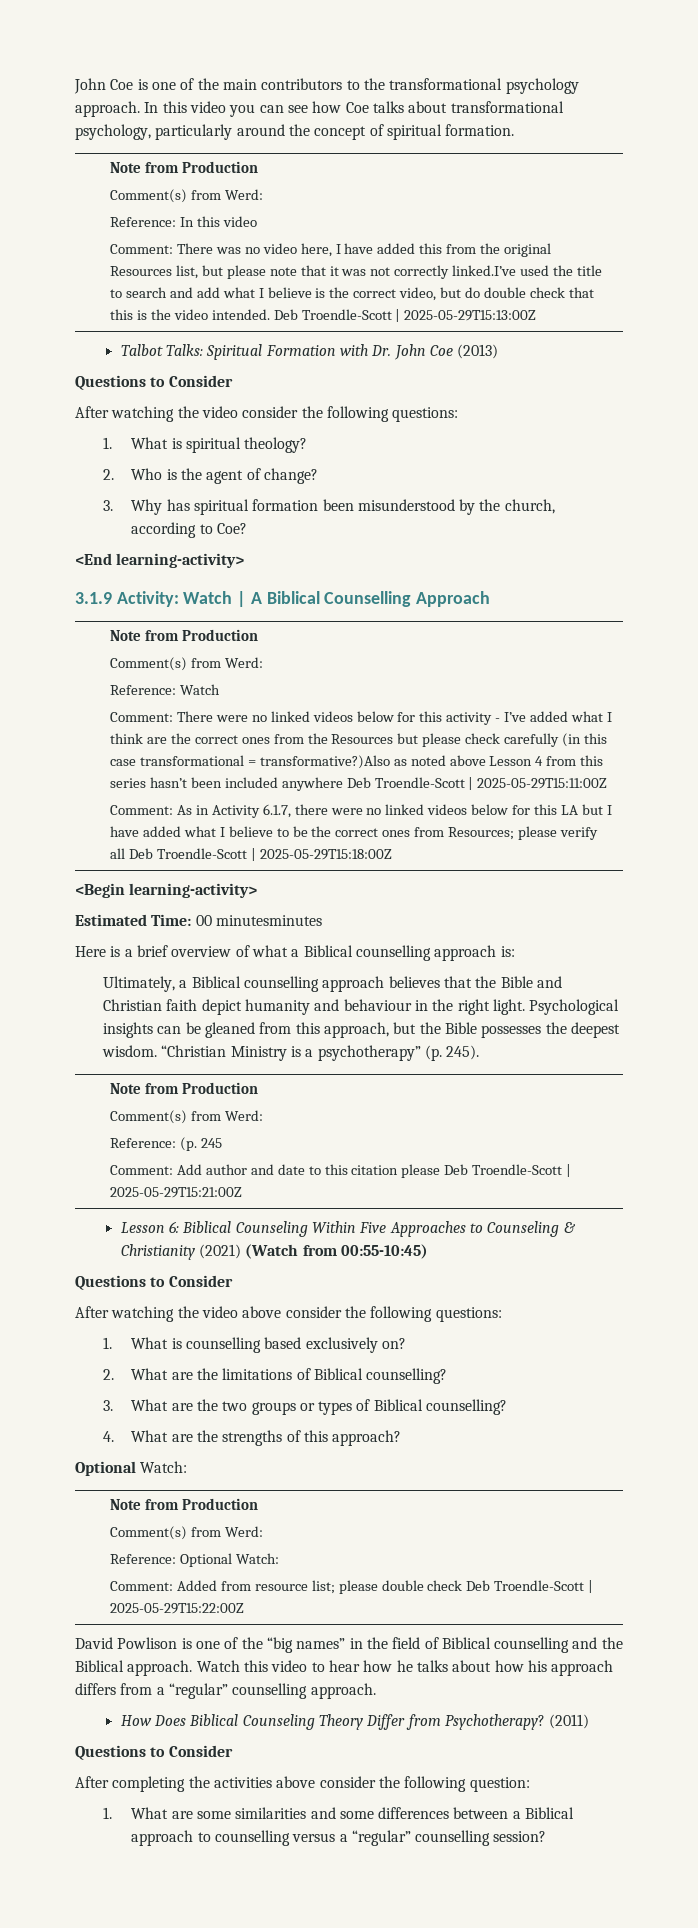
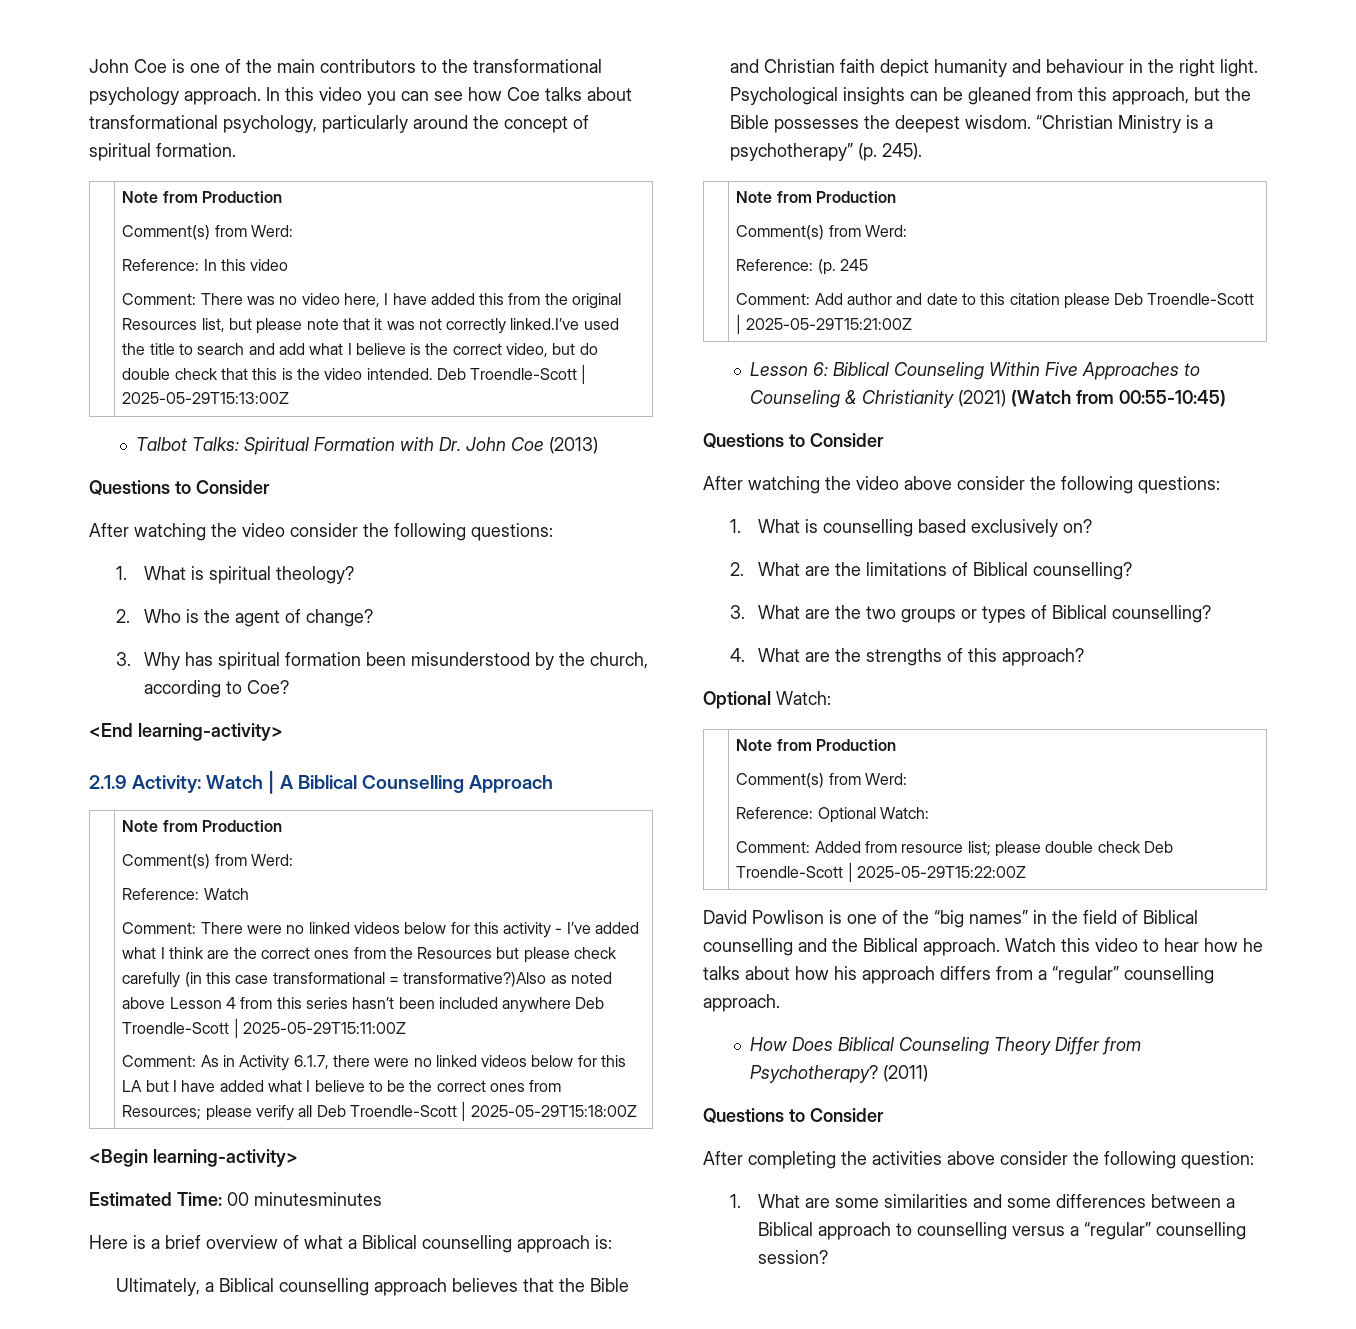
- 3.1.9 Activity: Watch | A Biblical Counselling Approach
+ 2.1.9 Activity: Watch | A Biblical Counselling Approach

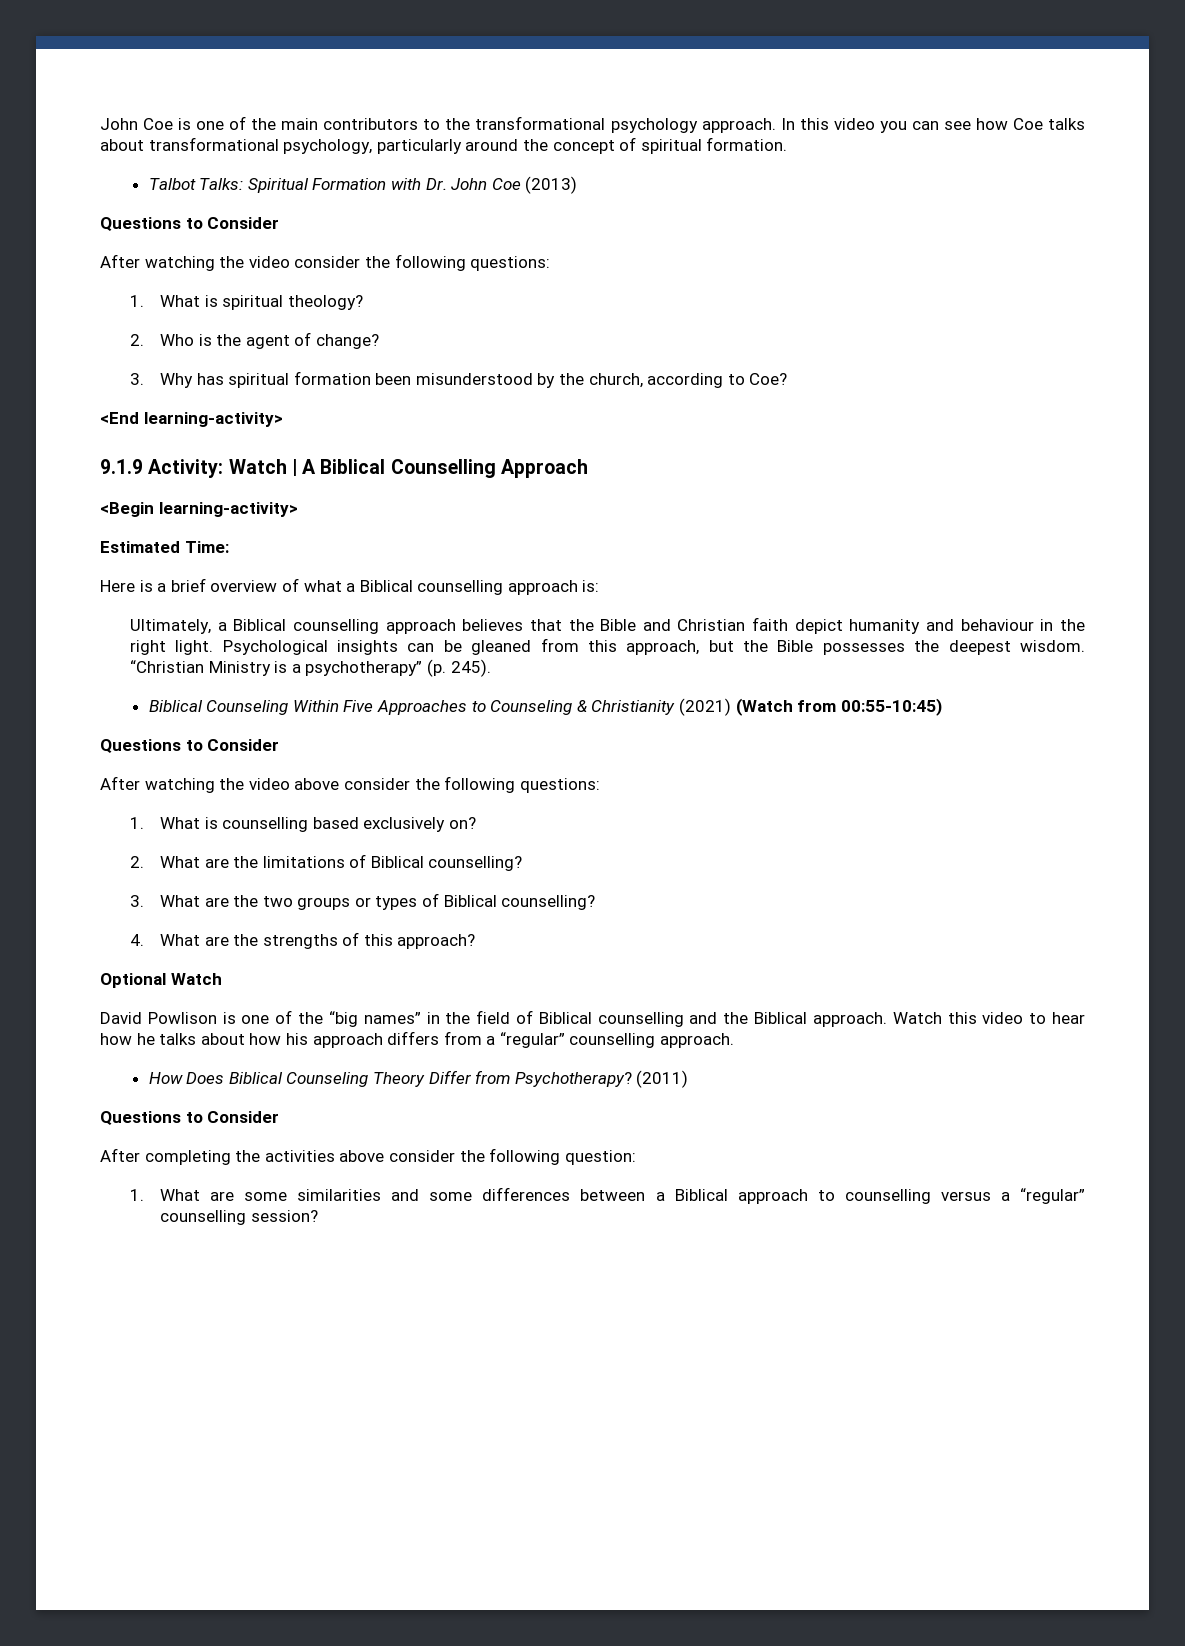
  In this video you can see how Coe talks about transformational psychology, particularly around the concept of spiritual formation.
- | Note from Production
- Comment(s) from Werd:
- Reference: In this video
- Comment: There was no video here, I have added this from the original Resources list, but please note that it was not correctly linked.I’ve used the title to search and add what I believe is the correct video, but do double check that this is the video intended. Deb Troendle-Scott | 2025-05-29T15:13:00Z
- 2.1.9 Activity: Watch | A Biblical Counselling Approach
- | Note from Production
- Comment(s) from Werd:
- Reference: Watch
- Comment: There were no linked videos below for this activity - I’ve added what I think are the correct ones from the Resources but please check carefully (in this case transformational = transformative?)Also as noted above Lesson 4 from this series hasn’t been included anywhere Deb Troendle-Scott | 2025-05-29T15:11:00Z
- Comment: As in Activity 6.1.7, there were no linked videos below for this LA but I have added what I believe to be the correct ones from Resources; please verify all Deb Troendle-Scott | 2025-05-29T15:18:00Z
+ 9.1.9 Activity: Watch | A Biblical Counselling Approach
- Estimated Time: 00 minutesminutes
+ Estimated Time:
  “Christian Ministry is a psychotherapy” (p. 245).
- | Note from Production
- Comment(s) from Werd:
- Reference: (p. 245
- Comment: Add author and date to this citation please Deb Troendle-Scott | 2025-05-29T15:21:00Z
- Lesson 6: Biblical Counseling Within Five Approaches to Counseling & Christianity (2021) (Watch from 00:55-10:45)
+ Biblical Counseling Within Five Approaches to Counseling & Christianity (2021) (Watch from 00:55-10:45)
  4. What are the strengths of this approach?
- Optional Watch:
- | Note from Production
- Comment(s) from Werd:
- Reference: Optional Watch:
- Comment: Added from resource list; please double check Deb Troendle-Scott | 2025-05-29T15:22:00Z
+ Optional Watch

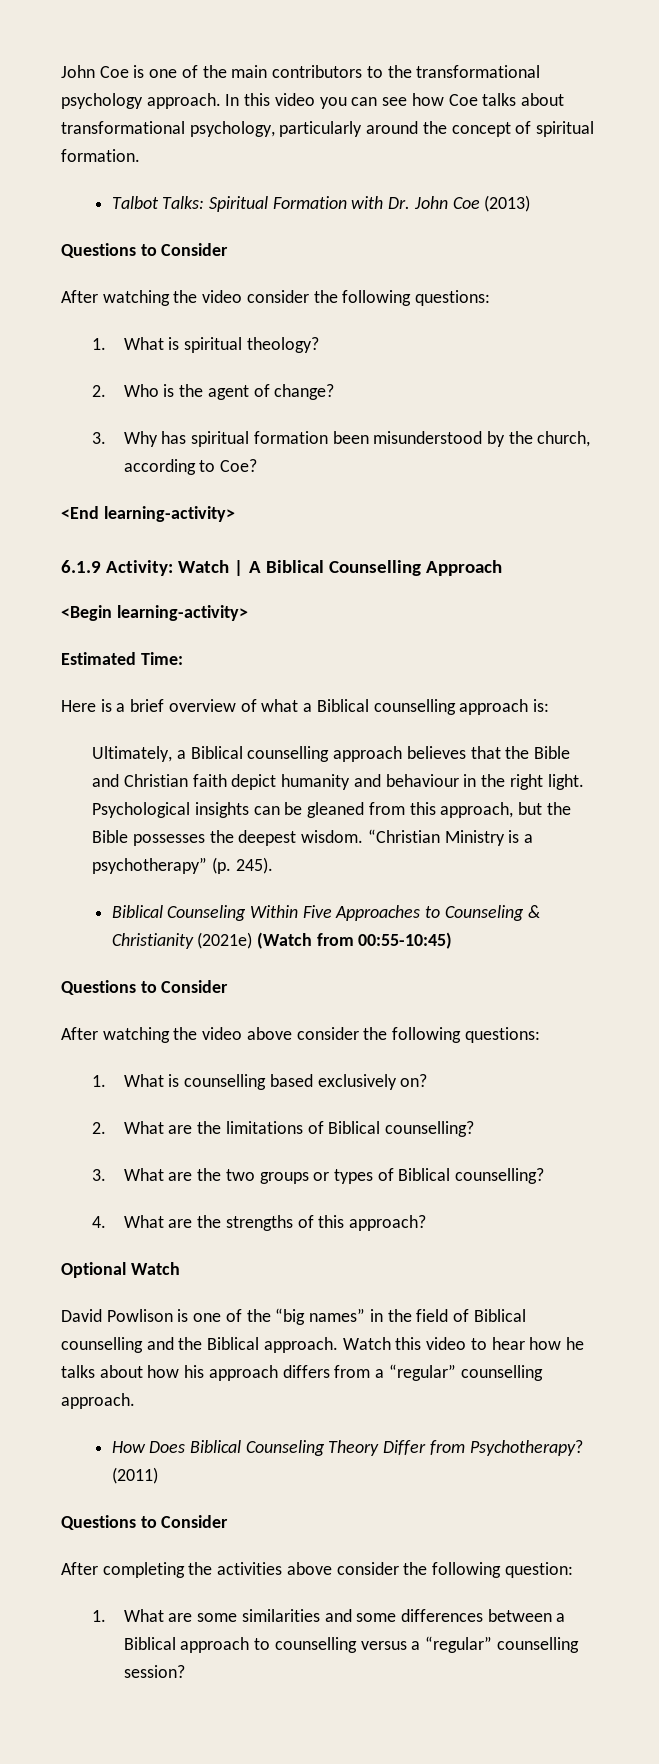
- 9.1.9 Activity: Watch | A Biblical Counselling Approach
+ 6.1.9 Activity: Watch | A Biblical Counselling Approach
- Biblical Counseling Within Five Approaches to Counseling & Christianity (2021) (Watch from 00:55-10:45)
+ Biblical Counseling Within Five Approaches to Counseling & Christianity (2021e) (Watch from 00:55-10:45)

